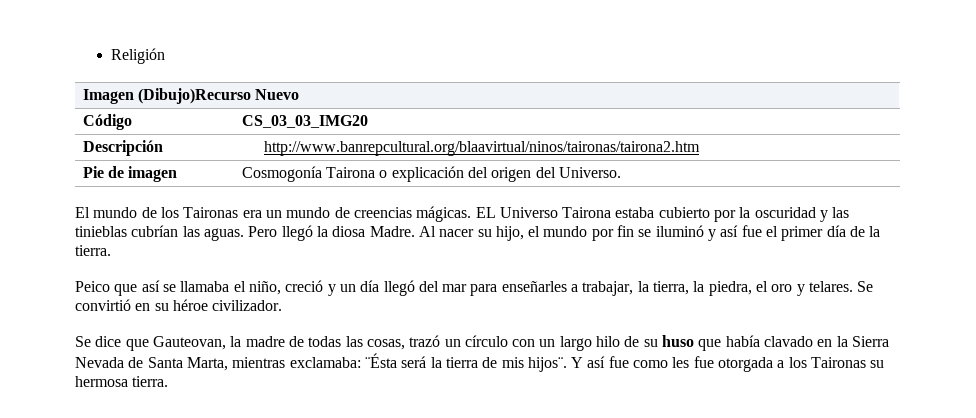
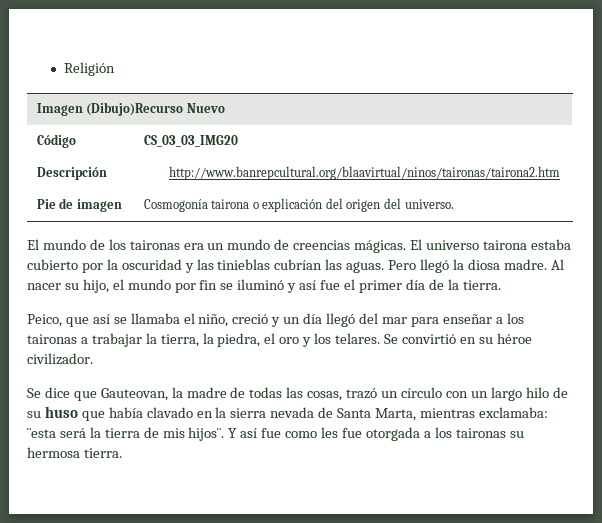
- Pie de imagen | Cosmogonía Tairona o explicación del origen del Universo.
+ Pie de imagen | Cosmogonía tairona o explicación del origen del universo.
- El mundo de los Taironas era un mundo de creencias mágicas.
+ El mundo de los taironas era un mundo de creencias mágicas.
- EL Universo Tairona estaba cubierto por la oscuridad y las tinieblas cubrían las aguas.
+ El universo tairona estaba cubierto por la oscuridad y las tinieblas cubrían las aguas.
- Pero llegó la diosa Madre.
+ Pero llegó la diosa madre.
- Peico que así se llamaba el niño, creció y un día llegó del mar para enseñarles a trabajar, la tierra, la piedra, el oro y telares.
+ Peico, que así se llamaba el niño, creció y un día llegó del mar para enseñar a los taironas a trabajar la tierra, la piedra, el oro y los telares.
- Se dice que Gauteovan, la madre de todas las cosas, trazó un círculo con un largo hilo de su huso que había clavado en la Sierra Nevada de Santa Marta, mientras exclamaba: ¨Ésta será la tierra de mis hijos¨.
+ Se dice que Gauteovan, la madre de todas las cosas, trazó un círculo con un largo hilo de su huso que había clavado en la sierra nevada de Santa Marta, mientras exclamaba: ¨esta será la tierra de mis hijos¨.
- Y así fue como les fue otorgada a los Taironas su hermosa tierra.
+ Y así fue como les fue otorgada a los taironas su hermosa tierra.

